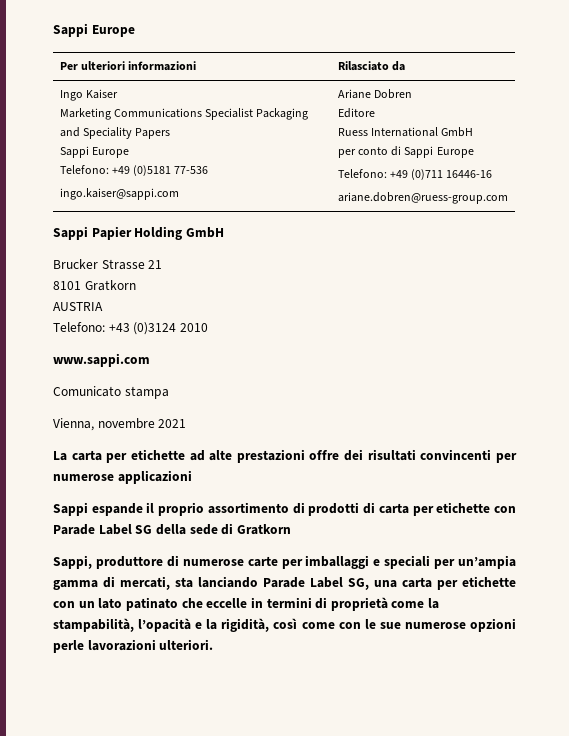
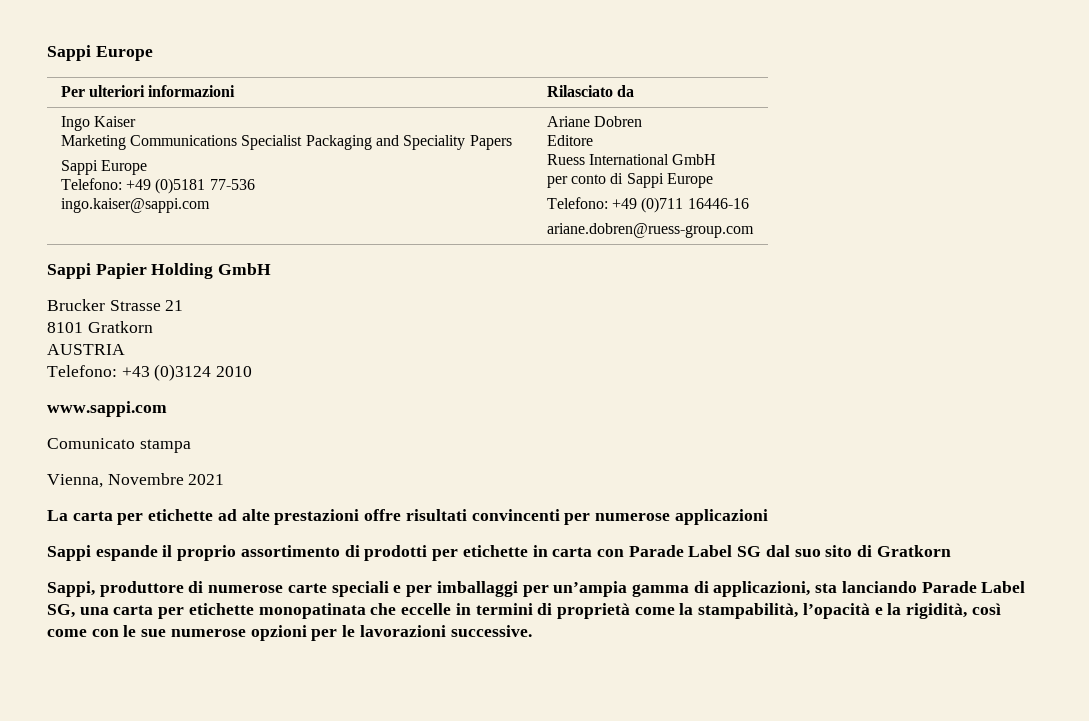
- Vienna, novembre 2021
+ Vienna, Novembre 2021
- La carta per etichette ad alte prestazioni offre dei risultati convincenti per numerose applicazioni
+ La carta per etichette ad alte prestazioni offre risultati convincenti per numerose applicazioni
- Sappi espande il proprio assortimento di prodotti di carta per etichette con Parade Label SG della sede di Gratkorn
+ Sappi espande il proprio assortimento di prodotti per etichette in carta con Parade Label SG dal suo sito di Gratkorn
- Sappi, produttore di numerose carte per imballaggi e speciali per un’ampia gamma di mercati, sta lanciando Parade Label SG, una carta per etichette con un lato patinato che eccelle in termini di proprietà come la stampabilità, l’opacità e la rigidità, così come con le sue numerose opzioni perle lavorazioni ulteriori.
+ Sappi, produttore di numerose carte speciali e per imballaggi per un’ampia gamma di applicazioni, sta lanciando Parade Label SG, una carta per etichette monopatinata che eccelle in termini di proprietà come la stampabilità, l’opacità e la rigidità, così come con le sue numerose opzioni per le lavorazioni successive.

